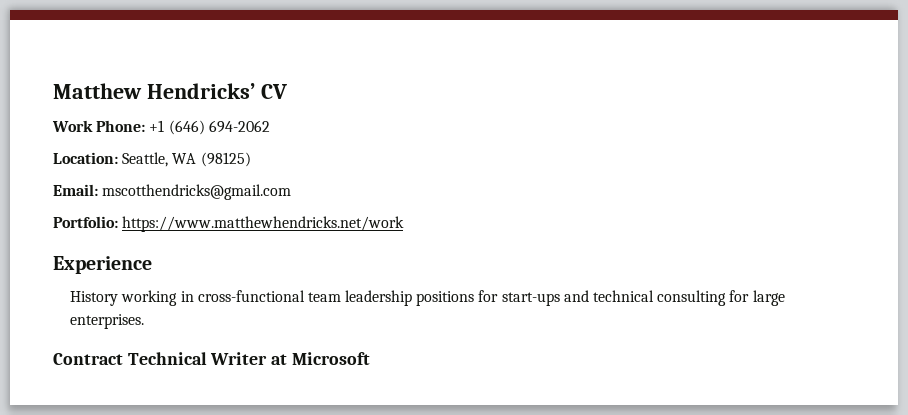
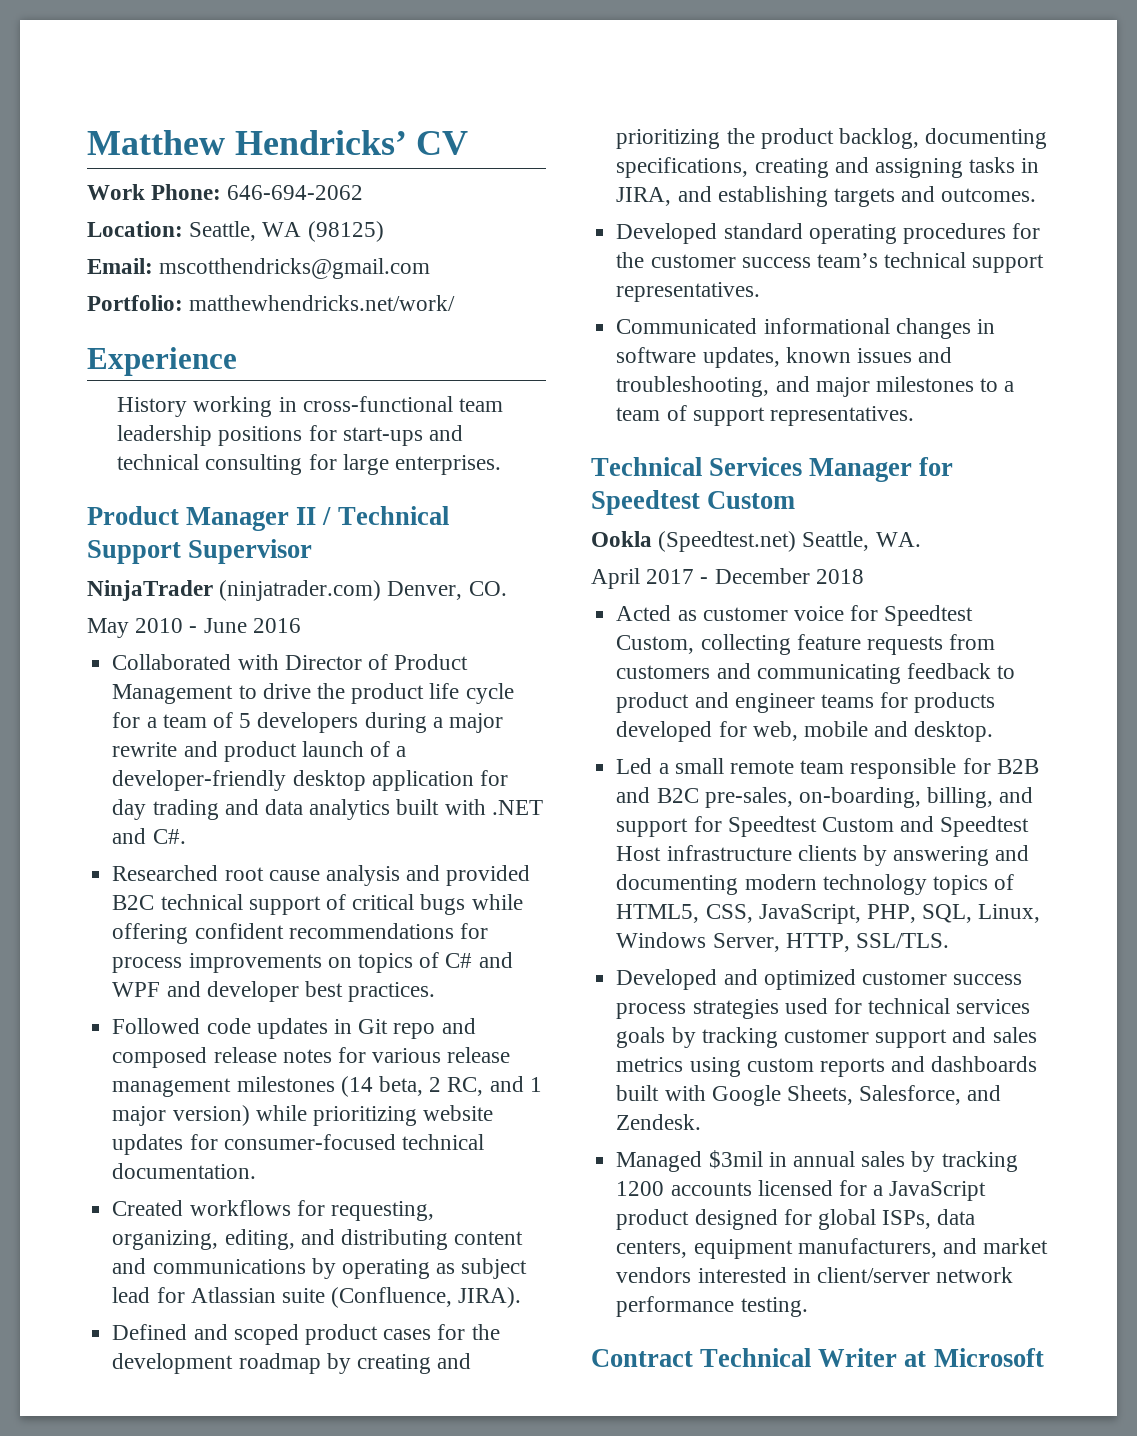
- Work Phone: +1 (646) 694-2062
+ Work Phone: 646-694-2062
- Portfolio: https://www.matthewhendricks.net/work
+ Portfolio: matthewhendricks.net/work/
+ Product Manager II / Technical Support Supervisor
+ NinjaTrader (ninjatrader.com) Denver, CO.
+ May 2010 - June 2016
+ Collaborated with Director of Product Management to drive the product life cycle for a team of 5 developers during a major rewrite and product launch of a developer-friendly desktop application for day trading and data analytics built with .NET and C#.
+ Researched root cause analysis and provided B2C technical support of critical bugs while offering confident recommendations for process improvements on topics of C# and WPF and developer best practices.
+ Followed code updates in Git repo and composed release notes for various release management milestones (14 beta, 2 RC, and 1 major version) while prioritizing website updates for consumer-focused technical documentation.
+ Created workflows for requesting, organizing, editing, and distributing content and communications by operating as subject lead for Atlassian suite (Confluence, JIRA).
+ Defined and scoped product cases for the development roadmap by creating and prioritizing the product backlog, documenting specifications, creating and assigning tasks in JIRA, and establishing targets and outcomes.
+ Developed standard operating procedures for the customer success team’s technical support representatives.
+ Communicated informational changes in software updates, known issues and troubleshooting, and major milestones to a team of support representatives.
+ Technical Services Manager for Speedtest Custom
+ Ookla (Speedtest.net) Seattle, WA.
+ April 2017 - December 2018
+ Acted as customer voice for Speedtest Custom, collecting feature requests from customers and communicating feedback to product and engineer teams for products developed for web, mobile and desktop.
+ Led a small remote team responsible for B2B and B2C pre-sales, on-boarding, billing, and support for Speedtest Custom and Speedtest Host infrastructure clients by answering and documenting modern technology topics of HTML5, CSS, JavaScript, PHP, SQL, Linux, Windows Server, HTTP, SSL/TLS.
+ Developed and optimized customer success process strategies used for technical services goals by tracking customer support and sales metrics using custom reports and dashboards built with Google Sheets, Salesforce, and Zendesk.
+ Managed $3mil in annual sales by tracking 1200 accounts licensed for a JavaScript product designed for global ISPs, data centers, equipment manufacturers, and market vendors interested in client/server network performance testing.

